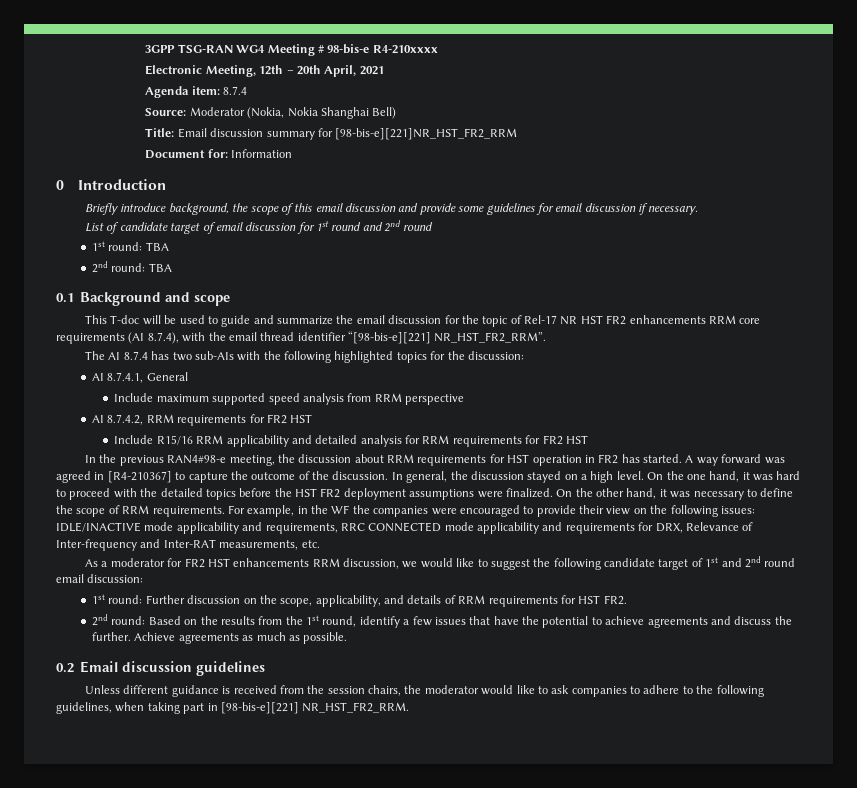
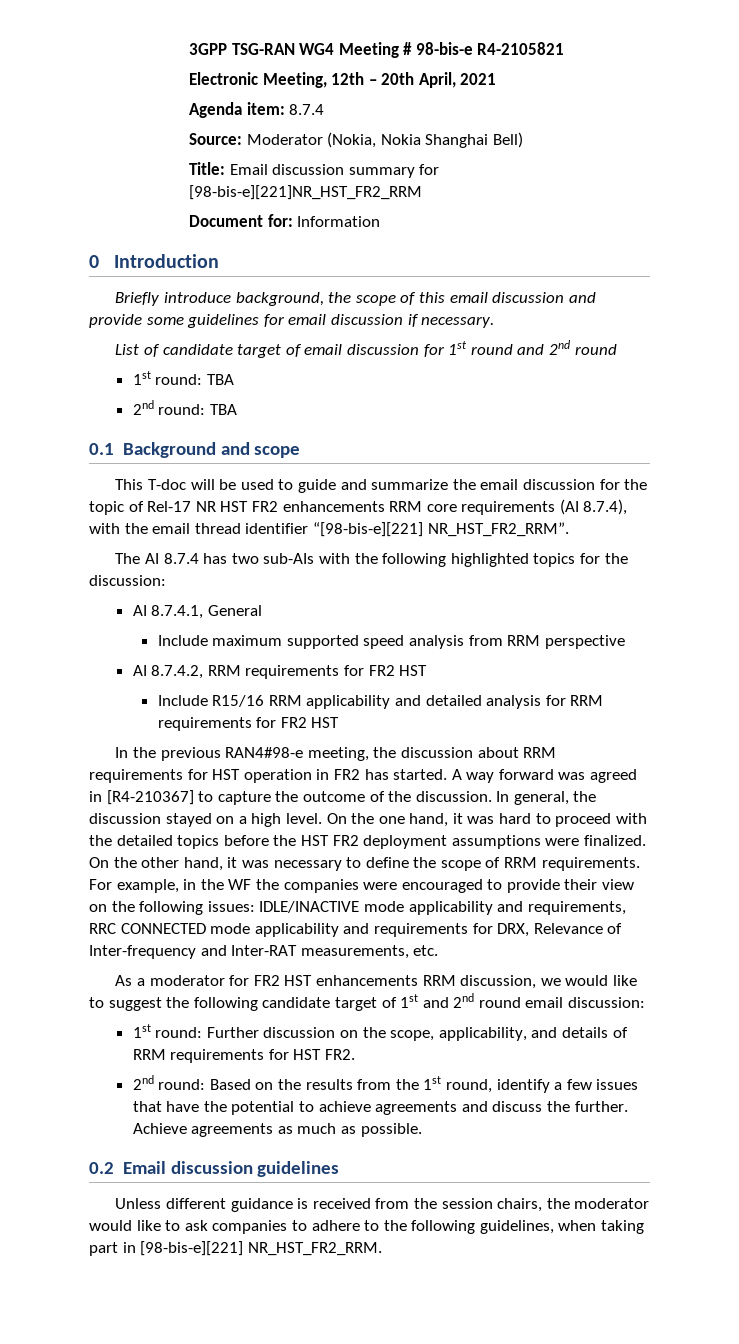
- 3GPP TSG-RAN WG4 Meeting # 98-bis-e R4-210xxxx
+ 3GPP TSG-RAN WG4 Meeting # 98-bis-e R4-2105821

